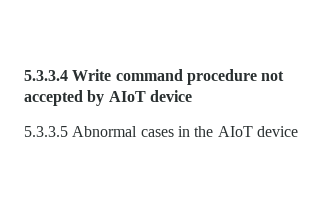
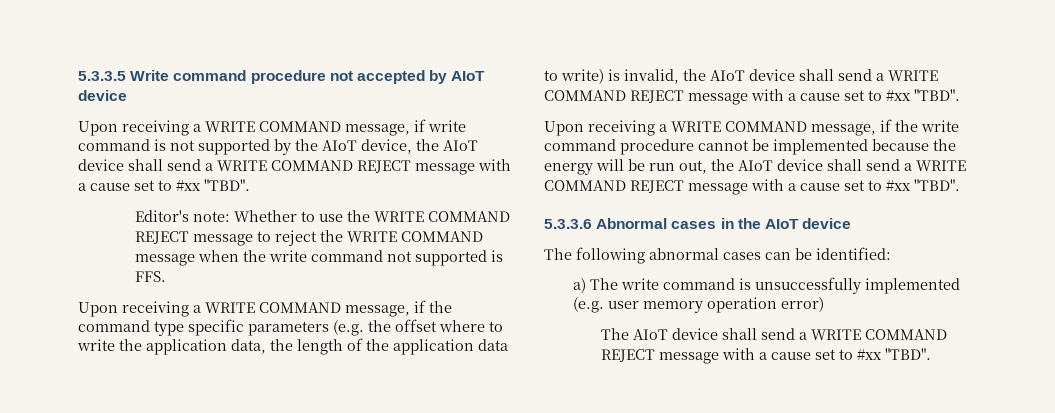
- 5.3.3.4 Write command procedure not accepted by AIoT device
+ 5.3.3.5 Write command procedure not accepted by AIoT device
- 5.3.3.5 Abnormal cases in the AIoT device
+ Upon receiving a WRITE COMMAND message, if write command is not supported by the AIoT device, the AIoT device shall send a WRITE COMMAND REJECT message with a cause set to #xx "TBD".
+ Editor's note: Whether to use the WRITE COMMAND REJECT message to reject the WRITE COMMAND message when the write command not supported is FFS.
+ Upon receiving a WRITE COMMAND message, if the command type specific parameters (e.g. the offset where to write the application data, the length of the application data to write) is invalid, the AIoT device shall send a WRITE COMMAND REJECT message with a cause set to #xx "TBD".
+ Upon receiving a WRITE COMMAND message, if the write command procedure cannot be implemented because the energy will be run out, the AIoT device shall send a WRITE COMMAND REJECT message with a cause set to #xx "TBD".
+ 5.3.3.6 Abnormal cases in the AIoT device
+ The following abnormal cases can be identified:
+ a) The write command is unsuccessfully implemented (e.g. user memory operation error)
+ The AIoT device shall send a WRITE COMMAND REJECT message with a cause set to #xx "TBD".

